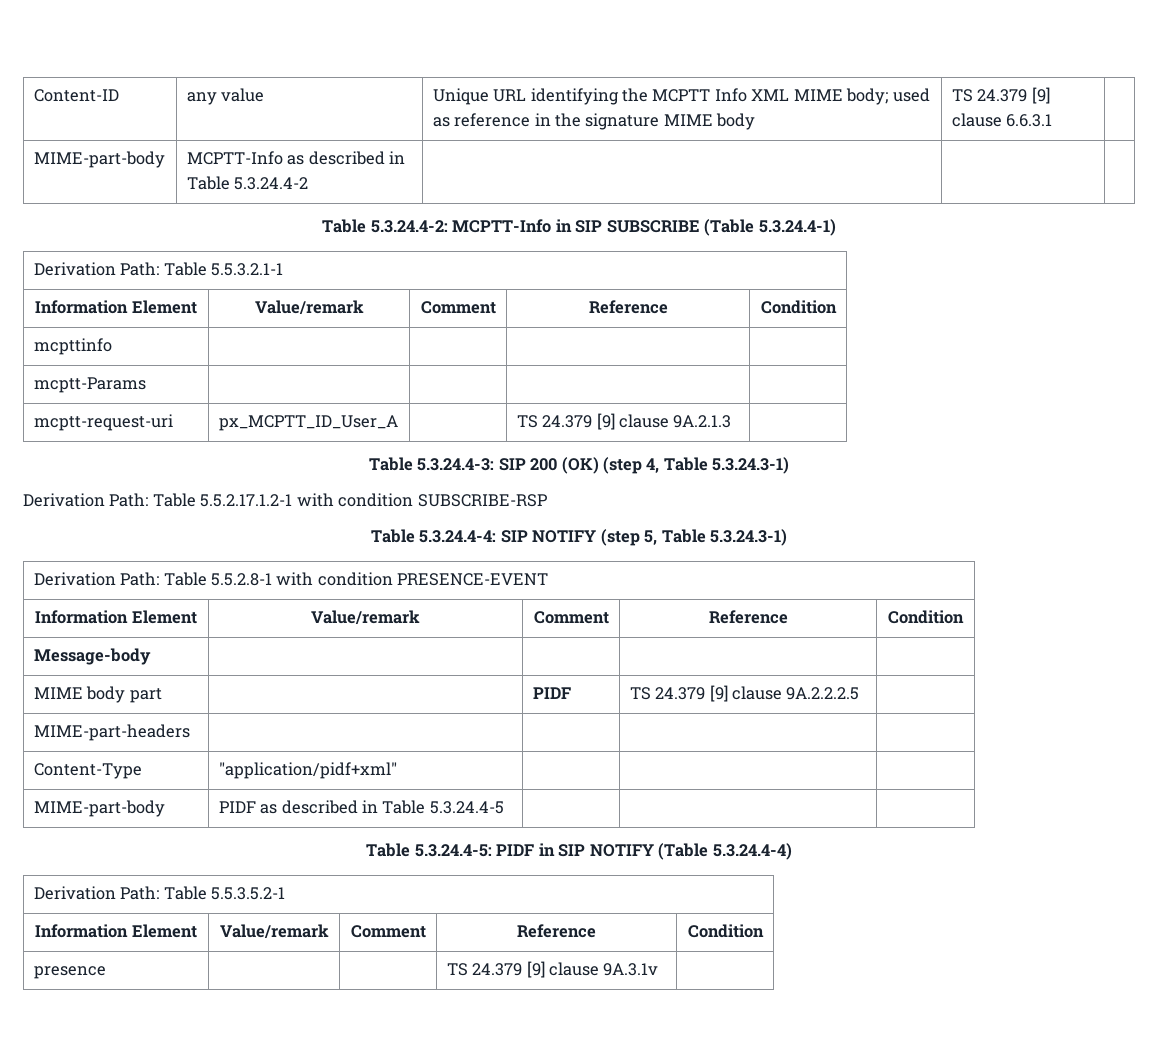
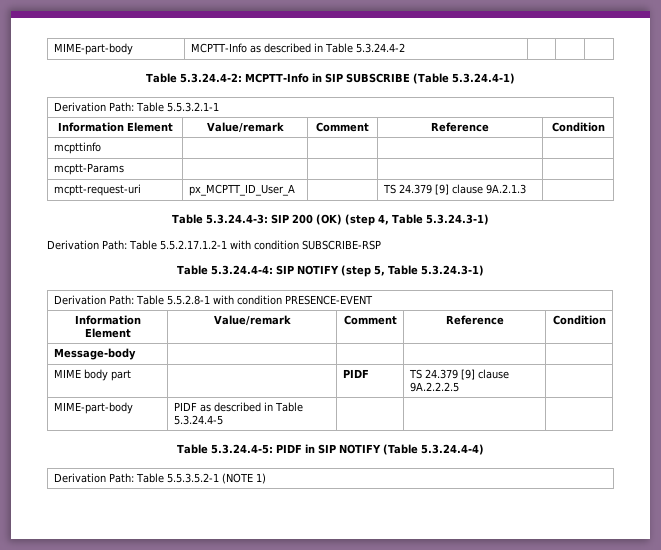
- Content-ID | any value | Unique URL identifying the MCPTT Info XML MIME body; used as reference in the signature MIME body | TS 24.379 [9] clause 6.6.3.1 |
- MIME-part-headers | | | |
- Content-Type | "application/pidf+xml" | | |
- Derivation Path: Table 5.5.3.5.2-1
- Information Element | Value/remark | Comment | Reference | Condition
- presence | | | TS 24.379 [9] clause 9A.3.1v |
+ Derivation Path: Table 5.5.3.5.2-1 (NOTE 1)

